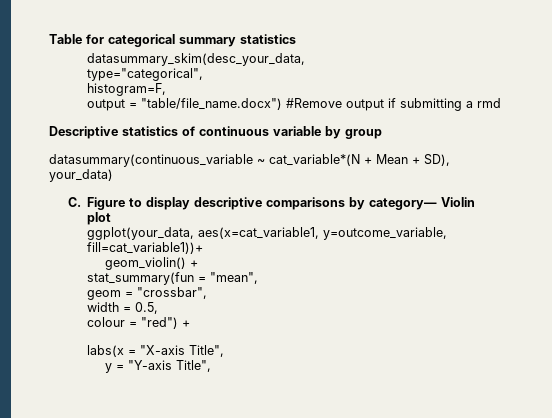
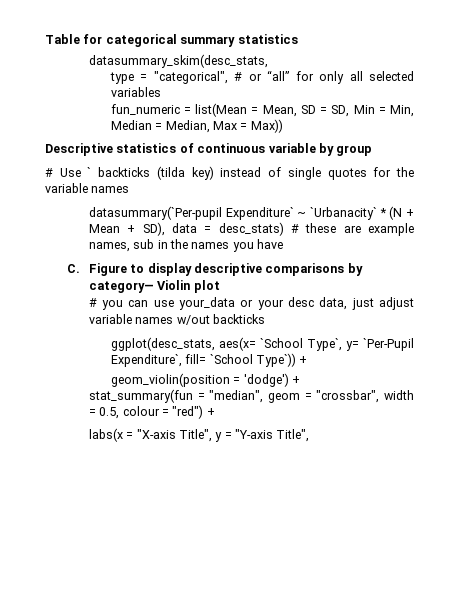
- datasummary_skim(desc_your_data,
- type="categorical",
- histogram=F,
- output = "table/file_name.docx") #Remove output if submitting a rmd
+ datasummary_skim(desc_stats,
+ type = "categorical", # or “all” for only all selected variables
+ fun_numeric = list(Mean = Mean, SD = SD, Min = Min, Median = Median, Max = Max))
- datasummary(continuous_variable ~ cat_variable*(N + Mean + SD), your_data)
+ # Use ` backticks (tilda key) instead of single quotes for the variable names
+ datasummary(`Per-pupil Expenditure` ~ `Urbanacity` * (N + Mean + SD), data = desc_stats) # these are example names, sub in the names you have
- ggplot(your_data, aes(x=cat_variable1, y=outcome_variable, fill=cat_variable1))+
- geom_violin() +
+ # you can use your_data or your desc data, just adjust variable names w/out backticks
+ ggplot(desc_stats, aes(x= `School Type`, y= `Per-Pupil Expenditure`, fill= `School Type`)) +
+ geom_violin(position = 'dodge') +
- stat_summary(fun = "mean",
- geom = "crossbar",
- width = 0.5,
- colour = "red") +
+ stat_summary(fun = "median", geom = "crossbar", width = 0.5, colour = "red") +
- labs(x = "X-axis Title",
- y = "Y-axis Title",
+ labs(x = "X-axis Title", y = "Y-axis Title",

